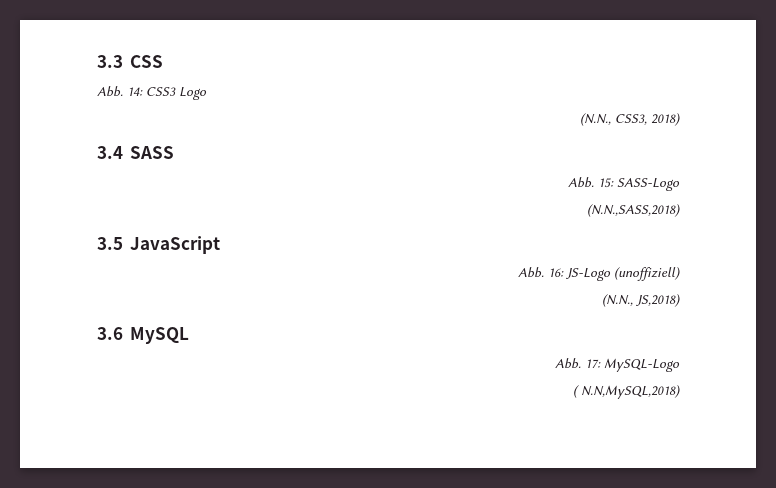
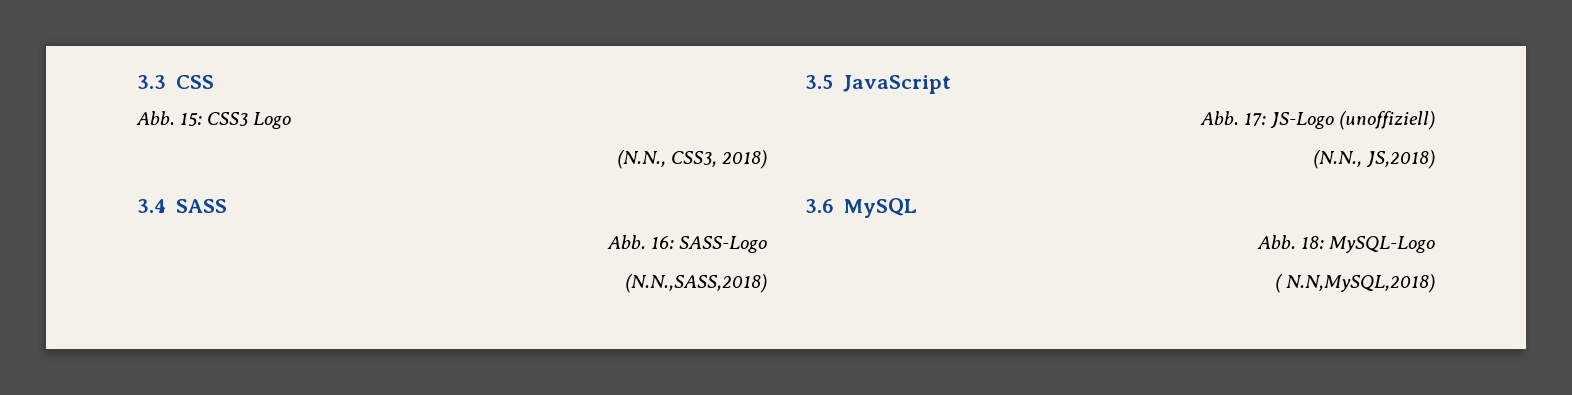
- Abb. 14: CSS3 Logo
+ Abb. 15: CSS3 Logo
- Abb. 15: SASS-Logo
+ Abb. 16: SASS-Logo
- Abb. 16: JS-Logo (unoffiziell)
+ Abb. 17: JS-Logo (unoffiziell)
- Abb. 17: MySQL-Logo
+ Abb. 18: MySQL-Logo

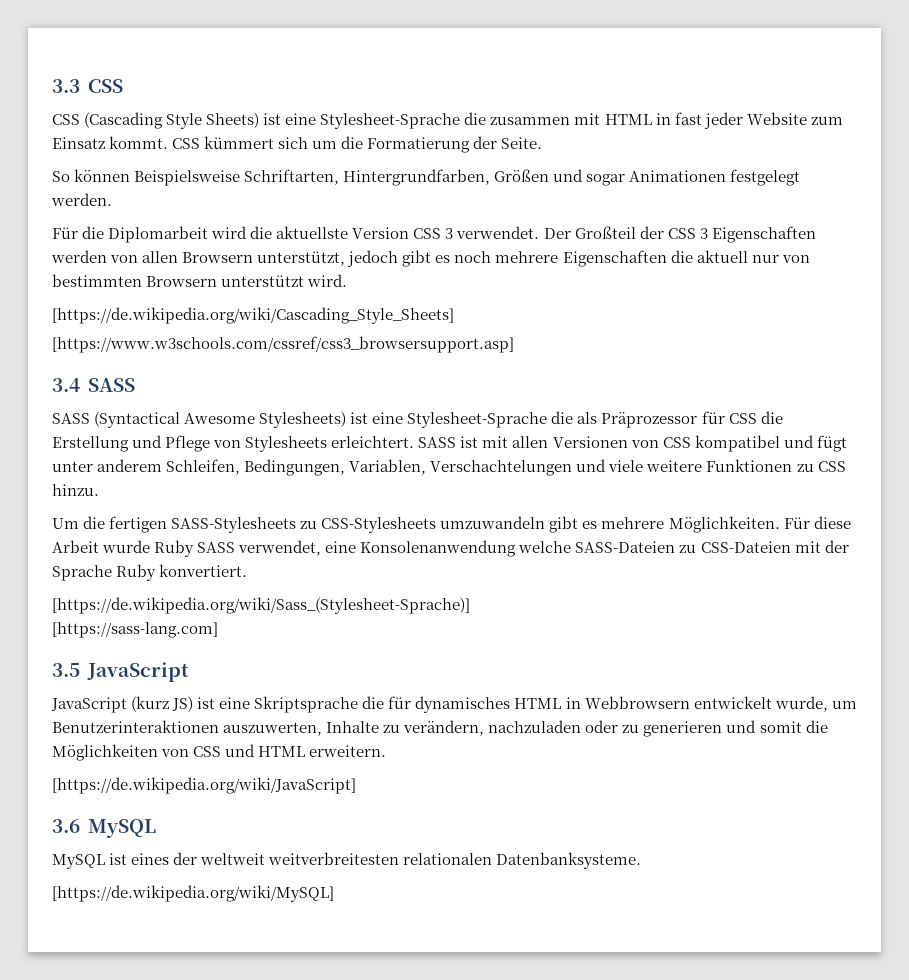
- Abb. 15: CSS3 Logo
- (N.N., CSS3, 2018)
+ CSS (Cascading Style Sheets) ist eine Stylesheet-Sprache die zusammen mit HTML in fast jeder Website zum Einsatz kommt. CSS kümmert sich um die Formatierung der Seite.
+ So können Beispielsweise Schriftarten, Hintergrundfarben, Größen und sogar Animationen festgelegt werden.
+ Für die Diplomarbeit wird die aktuellste Version CSS 3 verwendet. Der Großteil der CSS 3 Eigenschaften werden von allen Browsern unterstützt, jedoch gibt es noch mehrere Eigenschaften die aktuell nur von bestimmten Browsern unterstützt wird.
+ [https://de.wikipedia.org/wiki/Cascading_Style_Sheets]
+ [https://www.w3schools.com/cssref/css3_browsersupport.asp]
  3.4 SASS
- Abb. 16: SASS-Logo
- (N.N.,SASS,2018)
+ SASS (Syntactical Awesome Stylesheets) ist eine Stylesheet-Sprache die als Präprozessor für CSS die Erstellung und Pflege von Stylesheets erleichtert. SASS ist mit allen Versionen von CSS kompatibel und fügt unter anderem Schleifen, Bedingungen, Variablen, Verschachtelungen und viele weitere Funktionen zu CSS hinzu.
+ Um die fertigen SASS-Stylesheets zu CSS-Stylesheets umzuwandeln gibt es mehrere Möglichkeiten. Für diese Arbeit wurde Ruby SASS verwendet, eine Konsolenanwendung welche SASS-Dateien zu CSS-Dateien mit der Sprache Ruby konvertiert.
+ [https://de.wikipedia.org/wiki/Sass_(Stylesheet-Sprache)]
+ [https://sass-lang.com]
  3.5 JavaScript
- Abb. 17: JS-Logo (unoffiziell)
- (N.N., JS,2018)
+ JavaScript (kurz JS) ist eine Skriptsprache die für dynamisches HTML in Webbrowsern entwickelt wurde, um Benutzerinteraktionen auszuwerten, Inhalte zu verändern, nachzuladen oder zu generieren und somit die Möglichkeiten von CSS und HTML erweitern.
+ [https://de.wikipedia.org/wiki/JavaScript]
  3.6 MySQL
- Abb. 18: MySQL-Logo
- ( N.N,MySQL,2018)
+ MySQL ist eines der weltweit weitverbreitesten relationalen Datenbanksysteme.
+ [https://de.wikipedia.org/wiki/MySQL]

